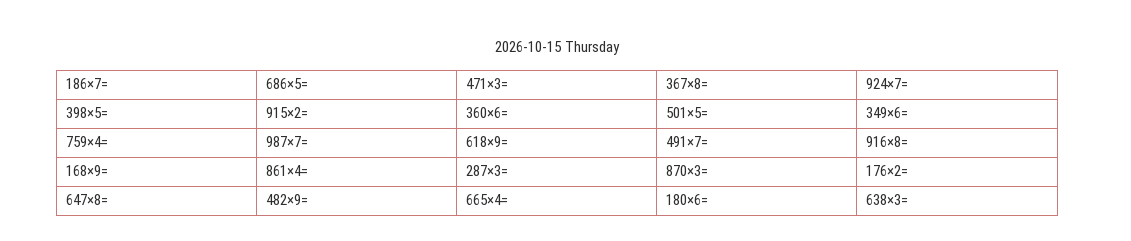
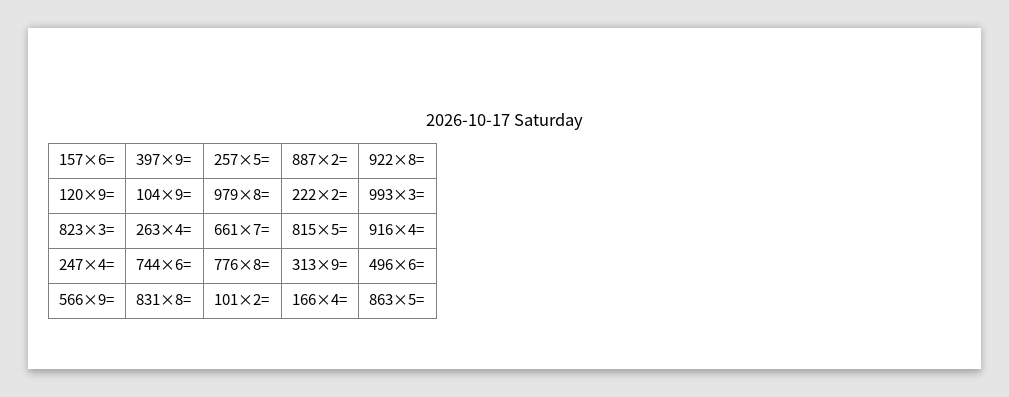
- 2026-10-15 Thursday
- 186×7= | 686×5= | 471×3= | 367×8= | 924×7=
- 398×5= | 915×2= | 360×6= | 501×5= | 349×6=
- 759×4= | 987×7= | 618×9= | 491×7= | 916×8=
- 168×9= | 861×4= | 287×3= | 870×3= | 176×2=
- 647×8= | 482×9= | 665×4= | 180×6= | 638×3=
+ 2026-10-17 Saturday
+ 157×6= | 397×9= | 257×5= | 887×2= | 922×8=
+ 120×9= | 104×9= | 979×8= | 222×2= | 993×3=
+ 823×3= | 263×4= | 661×7= | 815×5= | 916×4=
+ 247×4= | 744×6= | 776×8= | 313×9= | 496×6=
+ 566×9= | 831×8= | 101×2= | 166×4= | 863×5=

